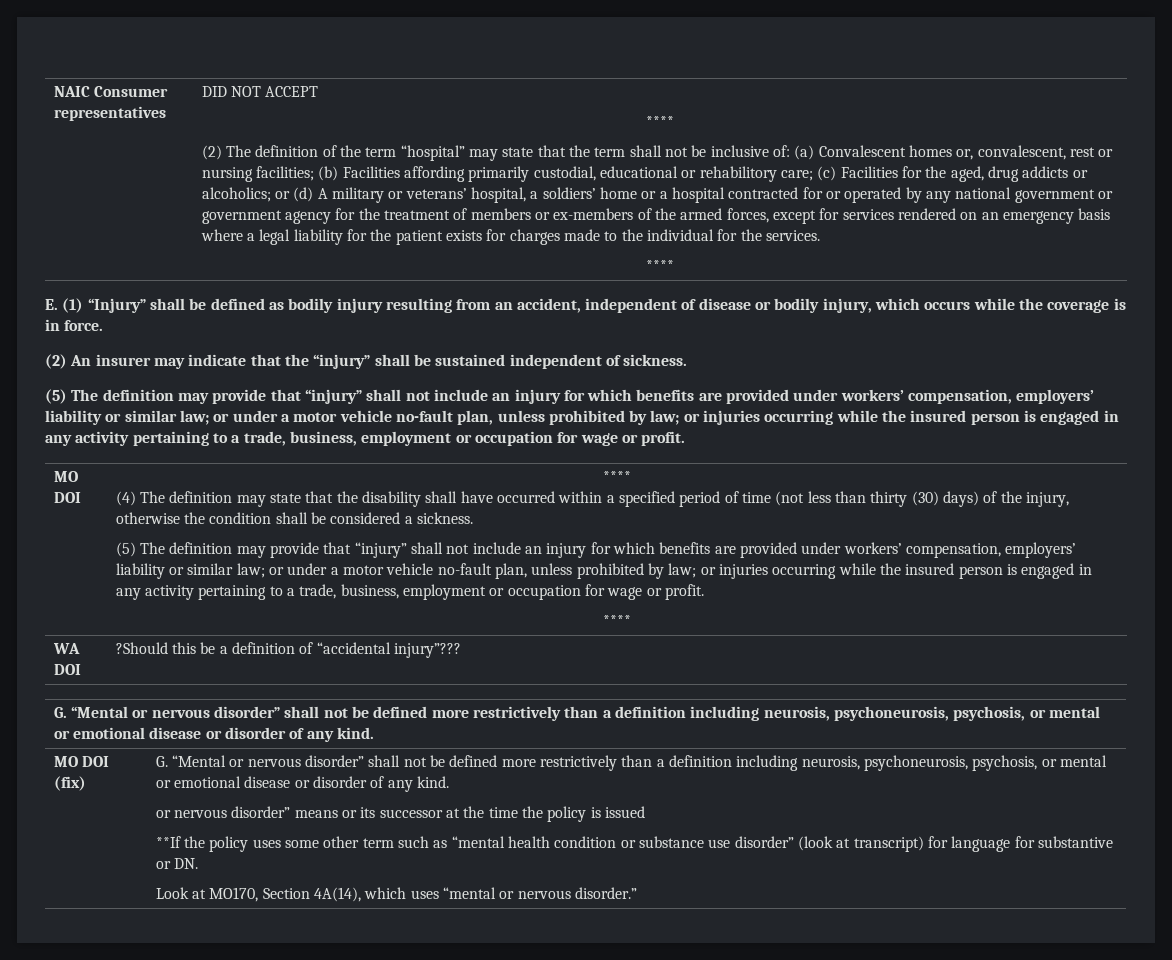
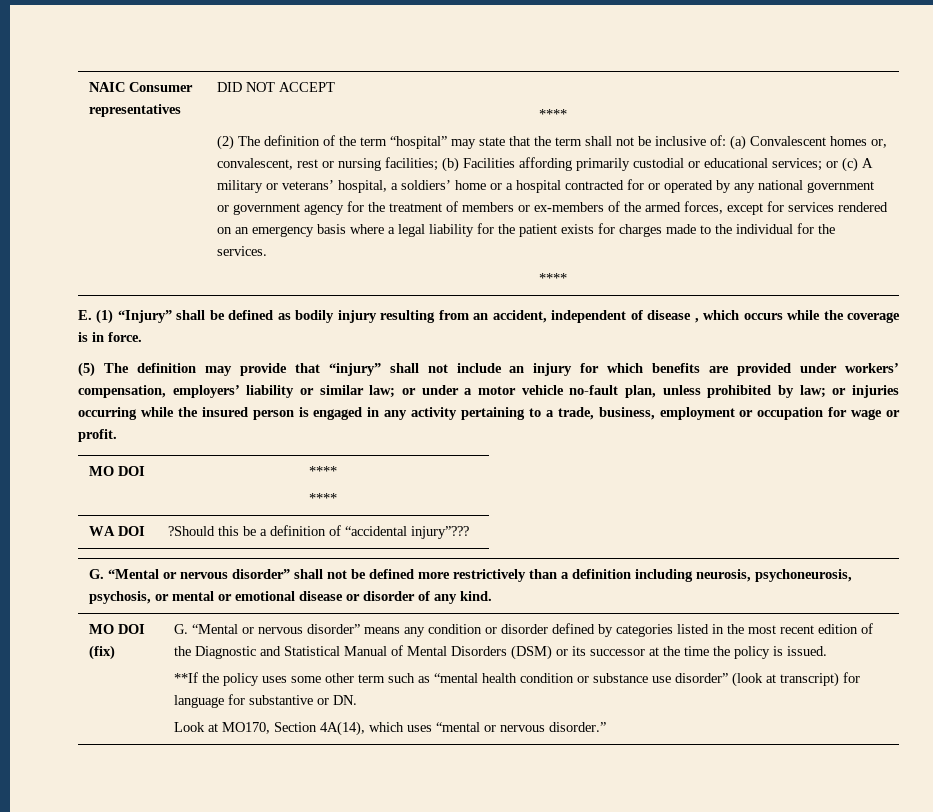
- (b) Facilities affording primarily custodial, educational or rehabilitory care; (c) Facilities for the aged, drug addicts or alcoholics; or (d) A military or veterans’ hospital, a soldiers’ home or a hospital contracted for or operated by any national government or government agency for the treatment of members or ex-members of the armed forces, except for services rendered on an emergency basis where a legal liability for the patient exists for charges made to the individual for the services.
+ (b) Facilities affording primarily custodial or educational services; or (c) A military or veterans’ hospital, a soldiers’ home or a hospital contracted for or operated by any national government or government agency for the treatment of members or ex-members of the armed forces, except for services rendered on an emergency basis where a legal liability for the patient exists for charges made to the individual for the services.
- E. (1) “Injury” shall be defined as bodily injury resulting from an accident, independent of disease or bodily injury, which occurs while the coverage is in force.
+ E. (1) “Injury” shall be defined as bodily injury resulting from an accident, independent of disease , which occurs while the coverage is in force.
- (2) An insurer may indicate that the “injury” shall be sustained independent of sickness.
- (4) The definition may state that the disability shall have occurred within a specified period of time (not less than thirty (30) days) of the injury, otherwise the condition shall be considered a sickness.
- (5) The definition may provide that “injury” shall not include an injury for which benefits are provided under workers’ compensation, employers’ liability or similar law; or under a motor vehicle no-fault plan, unless prohibited by law; or injuries occurring while the insured person is engaged in any activity pertaining to a trade, business, employment or occupation for wage or profit.
- MO DOI (fix) | G. “Mental or nervous disorder” shall not be defined more restrictively than a definition including neurosis, psychoneurosis, psychosis, or mental or emotional disease or disorder of any kind.
- or nervous disorder” means or its successor at the time the policy is issued
+ MO DOI (fix) | G. “Mental or nervous disorder” means any condition or disorder defined by categories listed in the most recent edition of the Diagnostic and Statistical Manual of Mental Disorders (DSM) or its successor at the time the policy is issued.

